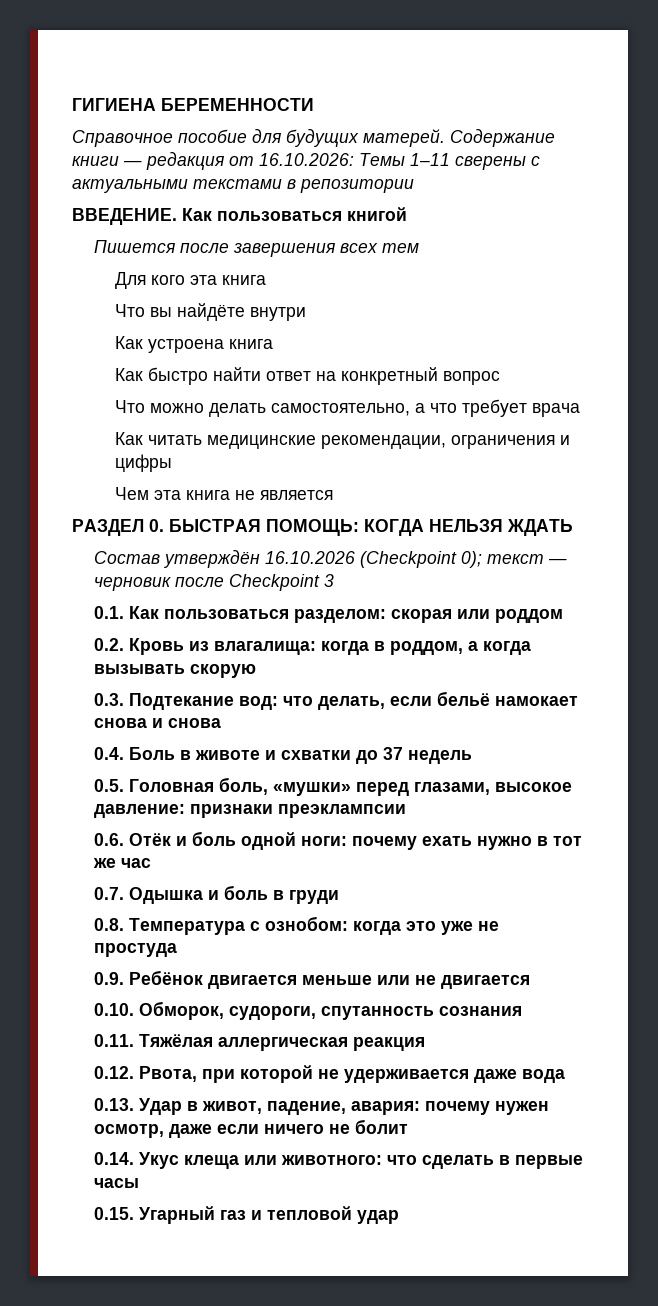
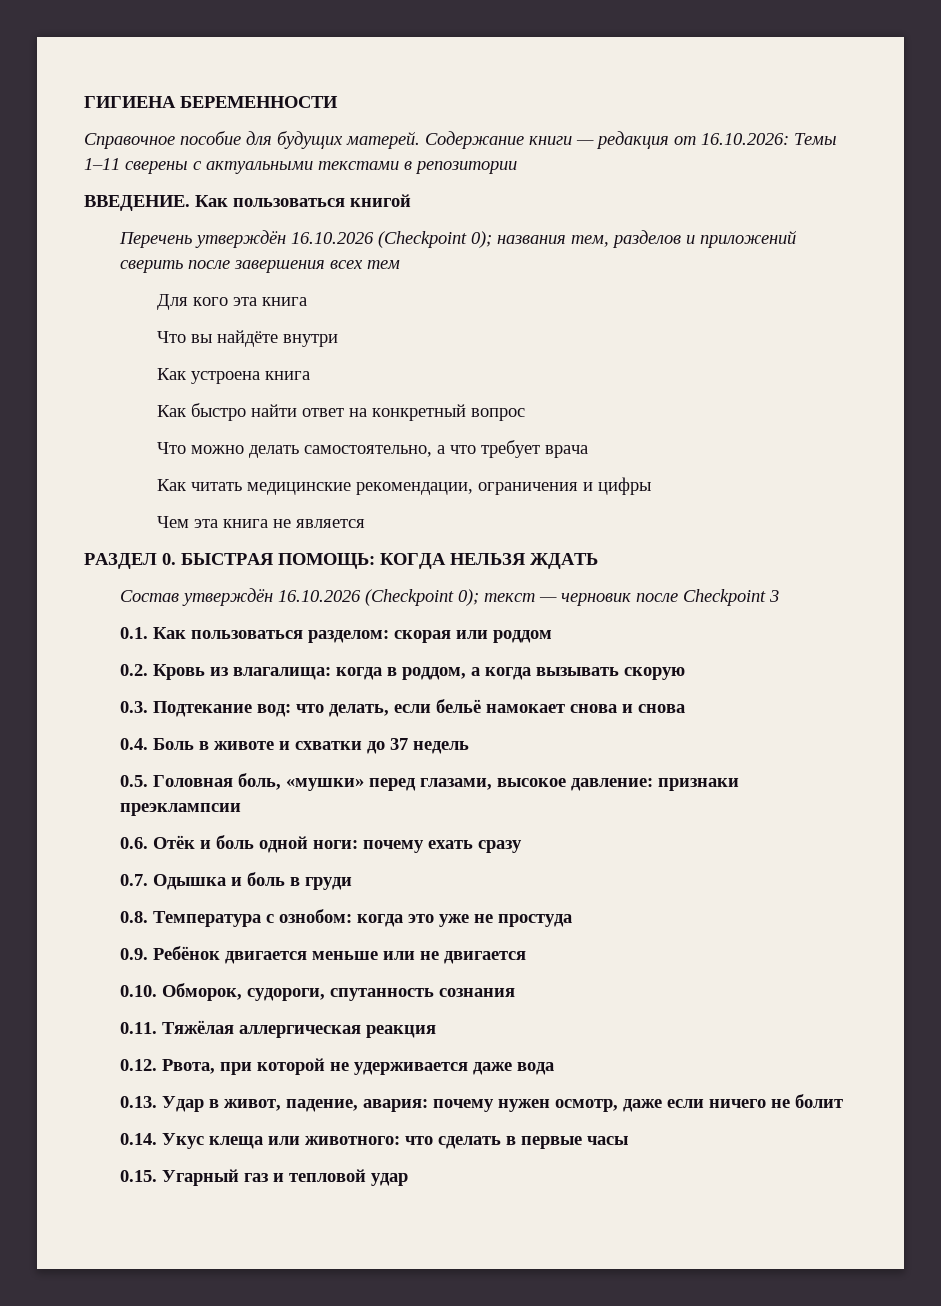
- Пишется после завершения всех тем
+ Перечень утверждён 16.10.2026 (Checkpoint 0); названия тем, разделов и приложений сверить после завершения всех тем
- 0.6. Отёк и боль одной ноги: почему ехать нужно в тот же час
+ 0.6. Отёк и боль одной ноги: почему ехать сразу

